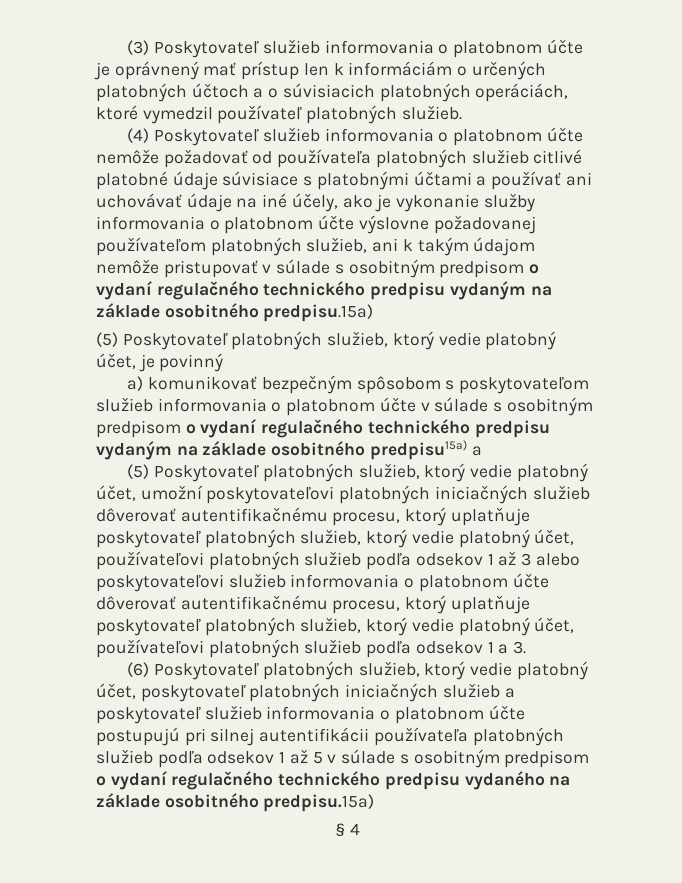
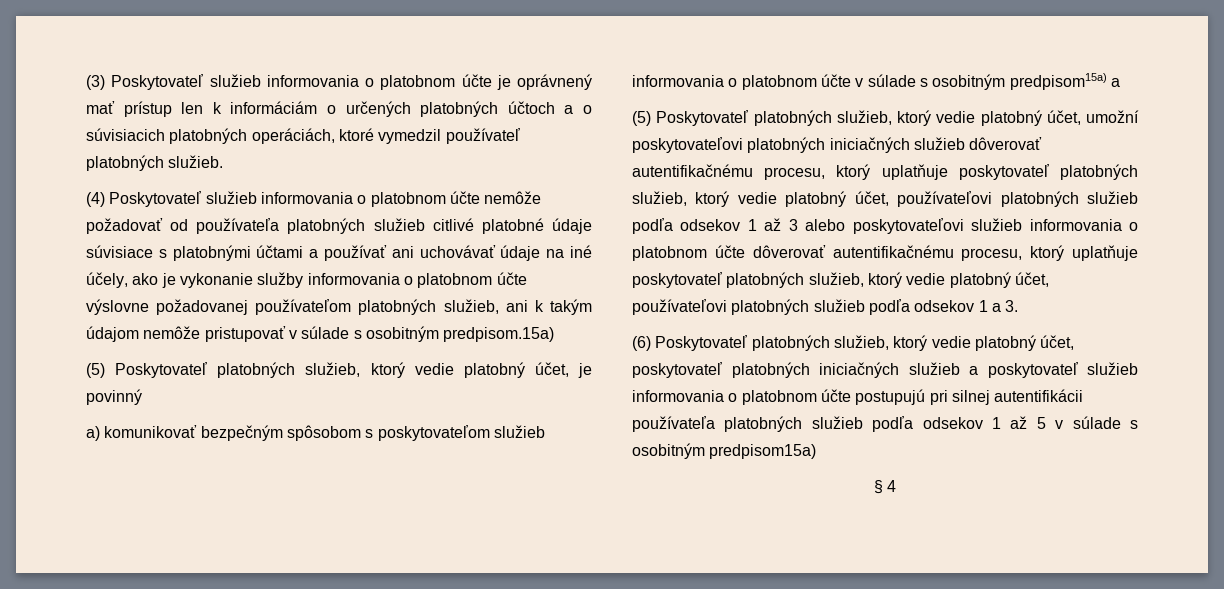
- (4) Poskytovateľ služieb informovania o platobnom účte nemôže požadovať od používateľa platobných služieb citlivé platobné údaje súvisiace s platobnými účtami a používať ani uchovávať údaje na iné účely, ako je vykonanie služby informovania o platobnom účte výslovne požadovanej používateľom platobných služieb, ani k takým údajom nemôže pristupovať v súlade s osobitným predpisom o vydaní regulačného technického predpisu vydaným na základe osobitného predpisu.15a)
+ (4) Poskytovateľ služieb informovania o platobnom účte nemôže požadovať od používateľa platobných služieb citlivé platobné údaje súvisiace s platobnými účtami a používať ani uchovávať údaje na iné účely, ako je vykonanie služby informovania o platobnom účte výslovne požadovanej používateľom platobných služieb, ani k takým údajom nemôže pristupovať v súlade s osobitným predpisom.15a)
- a) komunikovať bezpečným spôsobom s poskytovateľom služieb informovania o platobnom účte v súlade s osobitným predpisom o vydaní regulačného technického predpisu vydaným na základe osobitného predpisu15a) a
+ a) komunikovať bezpečným spôsobom s poskytovateľom služieb informovania o platobnom účte v súlade s osobitným predpisom15a) a
- (6) Poskytovateľ platobných služieb, ktorý vedie platobný účet, poskytovateľ platobných iniciačných služieb a poskytovateľ služieb informovania o platobnom účte postupujú pri silnej autentifikácii používateľa platobných služieb podľa odsekov 1 až 5 v súlade s osobitným predpisom o vydaní regulačného technického predpisu vydaného na základe osobitného predpisu.15a)
+ (6) Poskytovateľ platobných služieb, ktorý vedie platobný účet, poskytovateľ platobných iniciačných služieb a poskytovateľ služieb informovania o platobnom účte postupujú pri silnej autentifikácii používateľa platobných služieb podľa odsekov 1 až 5 v súlade s osobitným predpisom15a)

